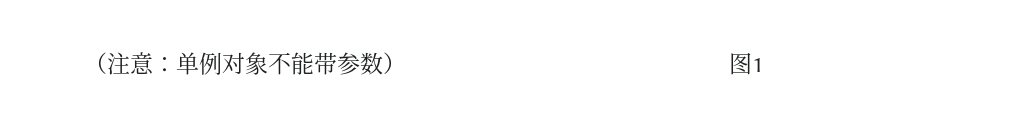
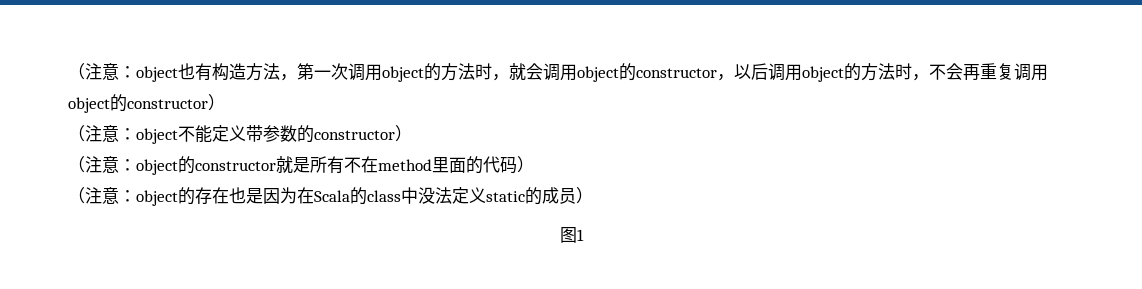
- （注意：单例对象不能带参数）
+ （注意：object也有构造方法，第一次调用object的方法时，就会调用object的constructor，以后调用object的方法时，不会再重复调用object的constructor）
+ （注意：object不能定义带参数的constructor）
+ （注意：object的constructor就是所有不在method里面的代码）
+ （注意：object的存在也是因为在Scala的class中没法定义static的成员）

